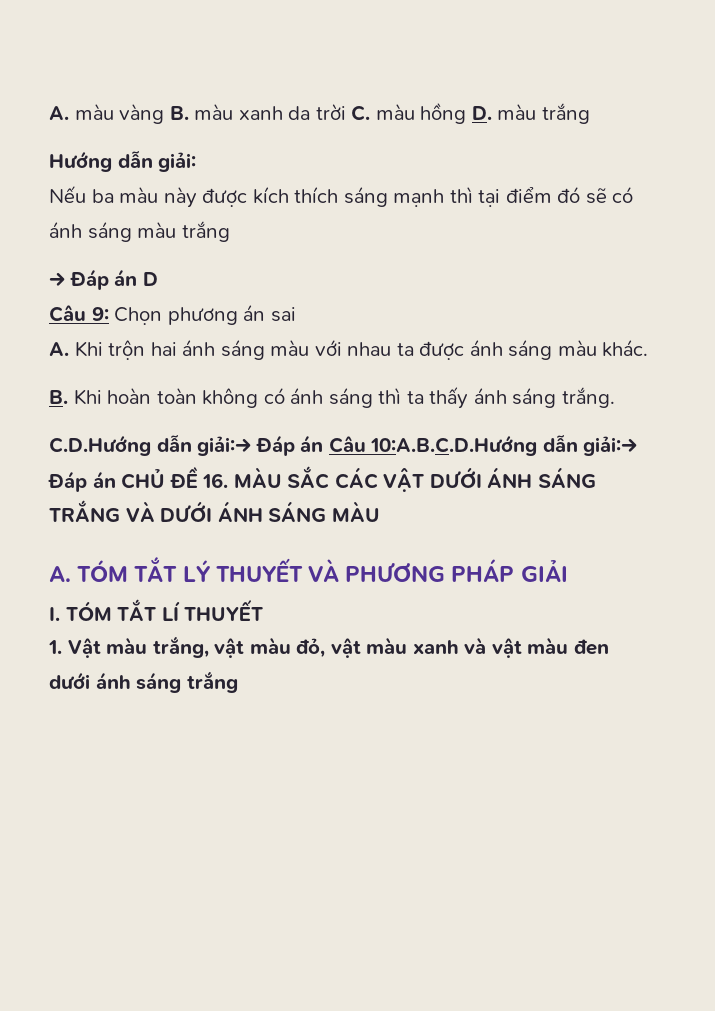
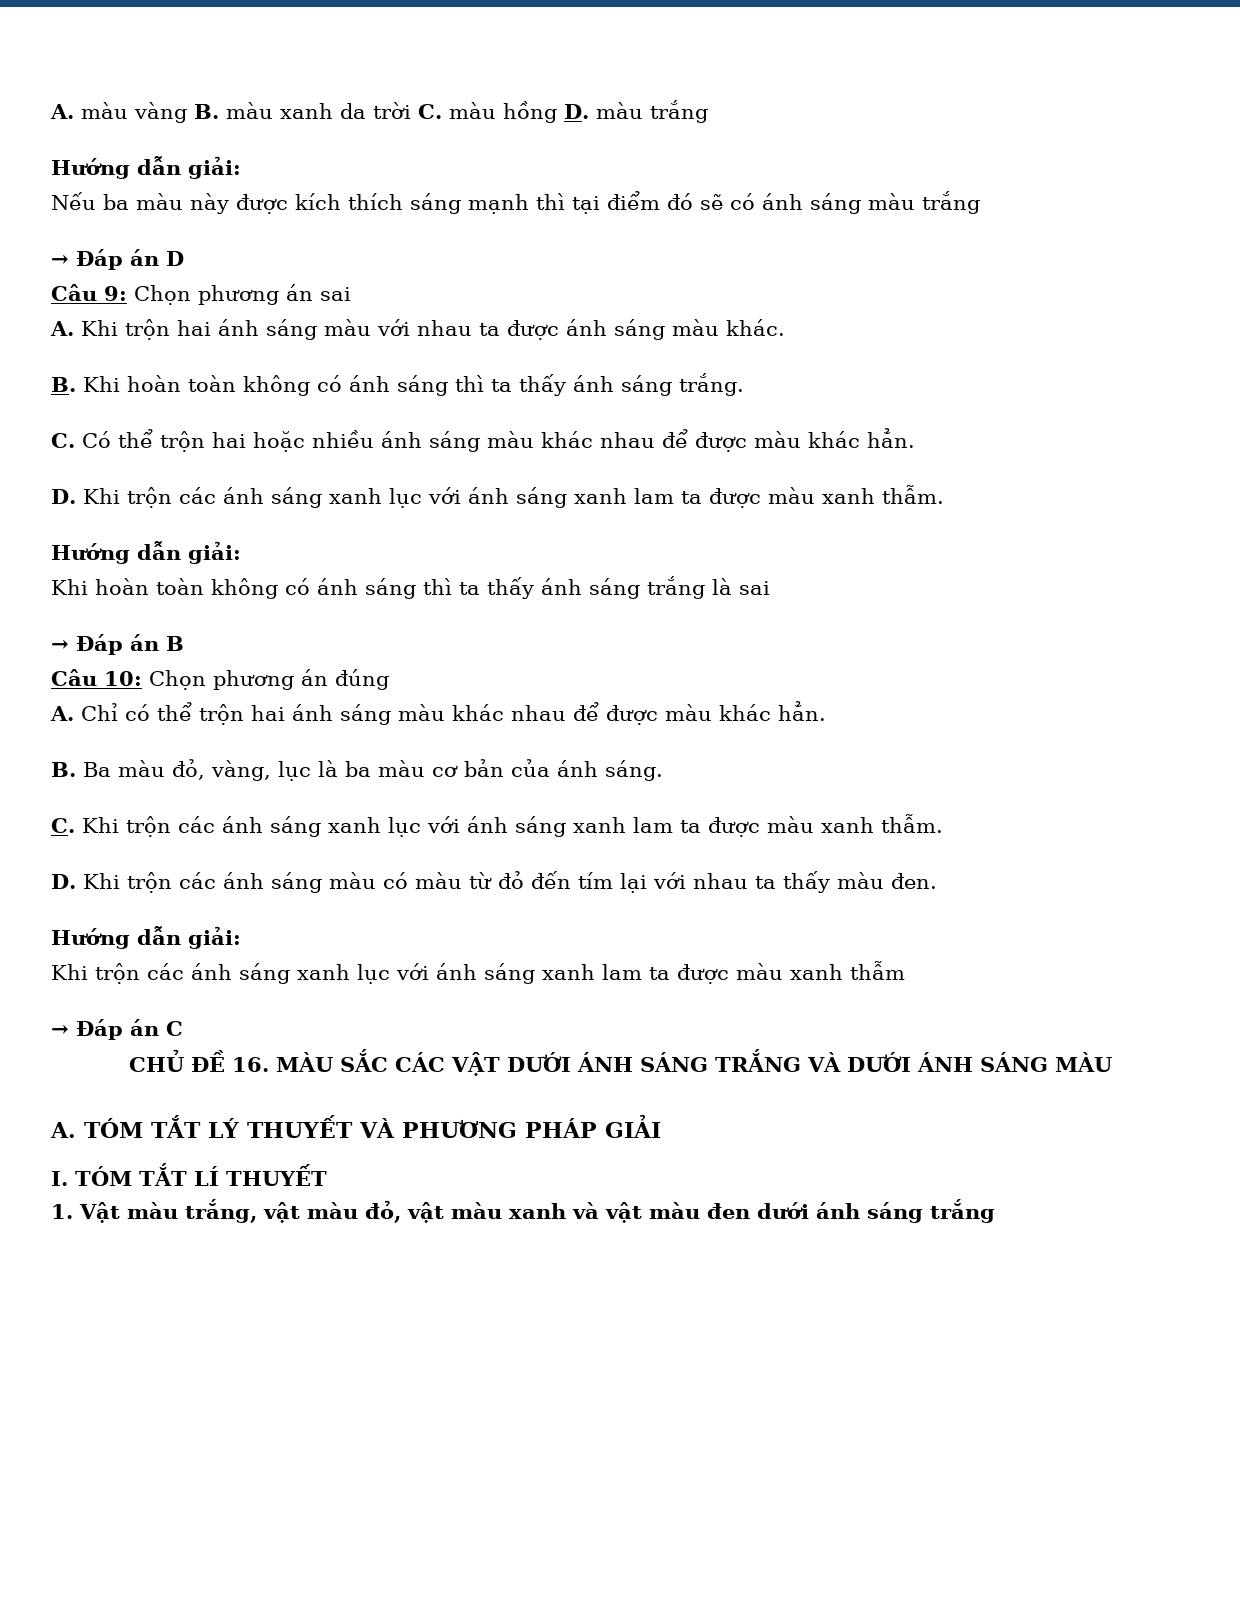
- C.D.Hướng dẫn giải:→ Đáp án Câu 10:A.B.C.D.Hướng dẫn giải:→ Đáp án CHỦ ĐỀ 16. MÀU SẮC CÁC VẬT DƯỚI ÁNH SÁNG TRẮNG VÀ DƯỚI ÁNH SÁNG MÀU
+ C. Có thể trộn hai hoặc nhiều ánh sáng màu khác nhau để được màu khác hẳn.
+ D. Khi trộn các ánh sáng xanh lục với ánh sáng xanh lam ta được màu xanh thẫm.
+ Hướng dẫn giải:
+ Khi hoàn toàn không có ánh sáng thì ta thấy ánh sáng trắng là sai
+ → Đáp án B
+ Câu 10: Chọn phương án đúng
+ A. Chỉ có thể trộn hai ánh sáng màu khác nhau để được màu khác hẳn.
+ B. Ba màu đỏ, vàng, lục là ba màu cơ bản của ánh sáng.
+ C. Khi trộn các ánh sáng xanh lục với ánh sáng xanh lam ta được màu xanh thẫm.
+ D. Khi trộn các ánh sáng màu có màu từ đỏ đến tím lại với nhau ta thấy màu đen.
+ Hướng dẫn giải:
+ Khi trộn các ánh sáng xanh lục với ánh sáng xanh lam ta được màu xanh thẫm
+ → Đáp án C
+ CHỦ ĐỀ 16. MÀU SẮC CÁC VẬT DƯỚI ÁNH SÁNG TRẮNG VÀ DƯỚI ÁNH SÁNG MÀU

